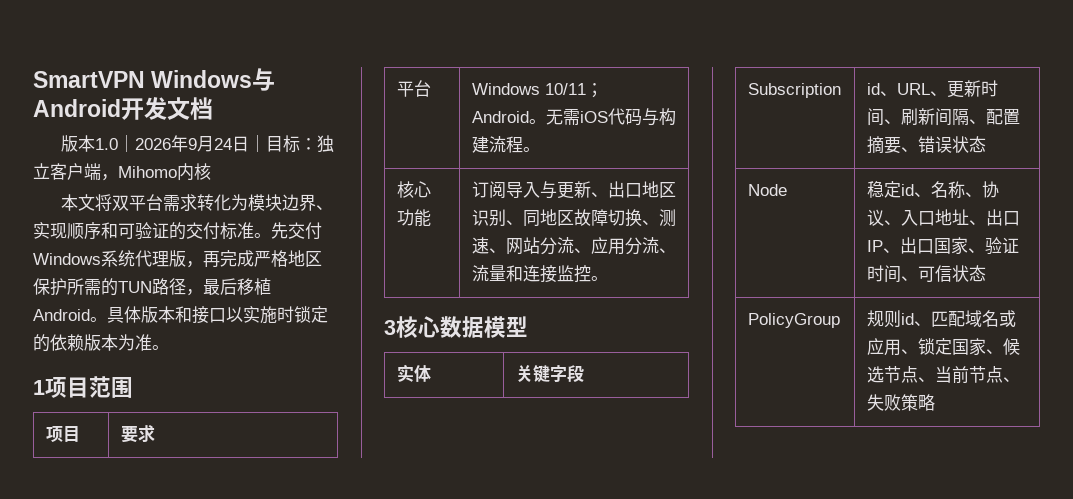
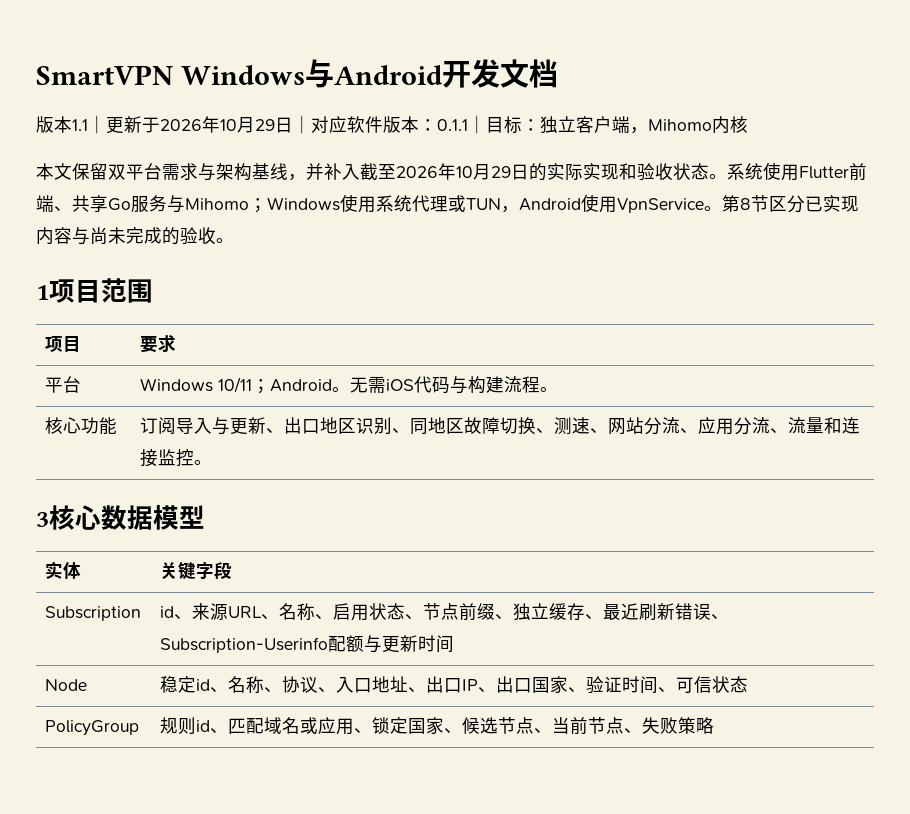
- 版本1.0｜2026年9月24日｜目标：独立客户端，Mihomo内核
+ 版本1.1｜更新于2026年10月29日｜对应软件版本：0.1.1｜目标：独立客户端，Mihomo内核
- 本文将双平台需求转化为模块边界、实现顺序和可验证的交付标准。先交付Windows系统代理版，再完成严格地区保护所需的TUN路径，最后移植Android。具体版本和接口以实施时锁定的依赖版本为准。
+ 本文保留双平台需求与架构基线，并补入截至2026年10月29日的实际实现和验收状态。系统使用Flutter前端、共享Go服务与Mihomo；Windows使用系统代理或TUN，Android使用VpnService。第8节区分已实现内容与尚未完成的验收。
- Subscription | id、URL、更新时间、刷新间隔、配置摘要、错误状态
+ Subscription | id、来源URL、名称、启用状态、节点前缀、独立缓存、最近刷新错误、Subscription-Userinfo配额与更新时间

